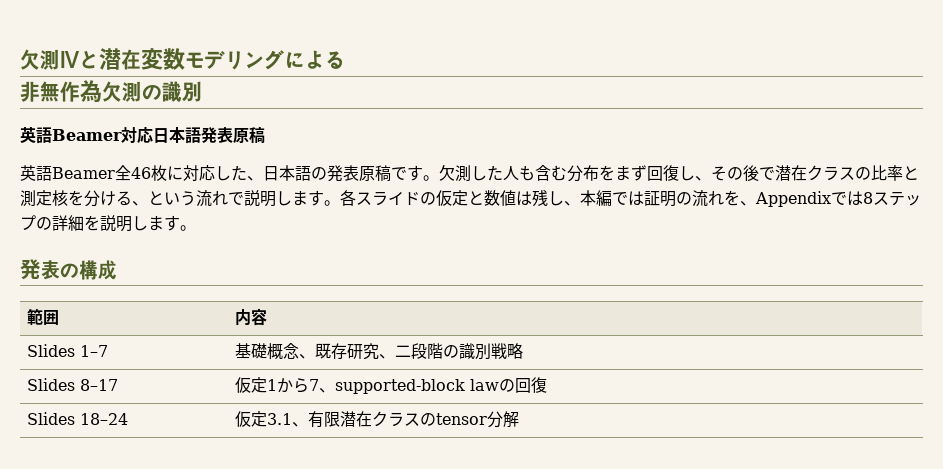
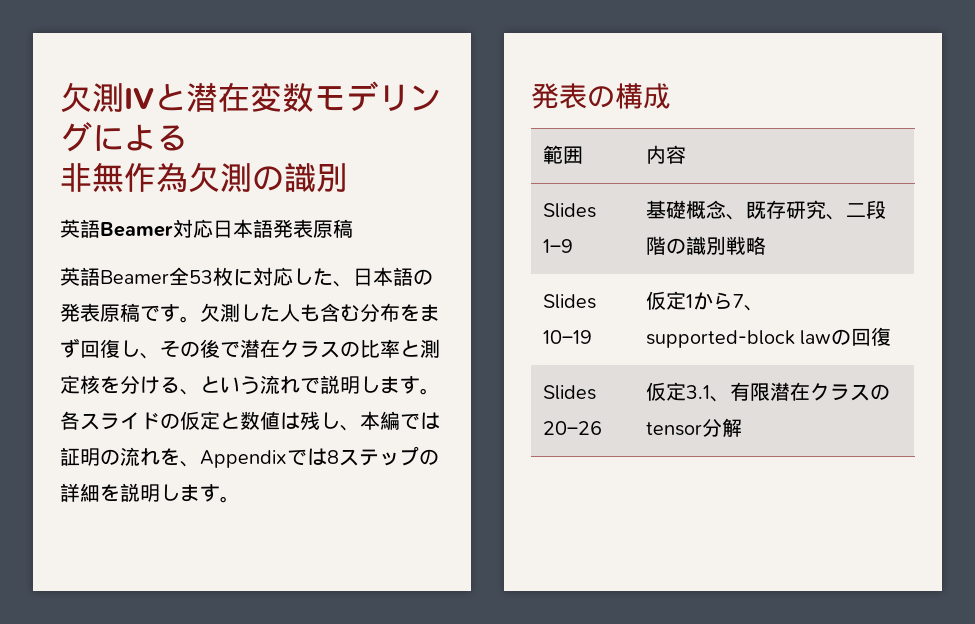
- 英語Beamer全46枚に対応した、日本語の発表原稿です。
+ 英語Beamer全53枚に対応した、日本語の発表原稿です。
- Slides 1–7 | 基礎概念、既存研究、二段階の識別戦略
+ Slides 1–9 | 基礎概念、既存研究、二段階の識別戦略
- Slides 8–17 | 仮定1から7、supported-block lawの回復
+ Slides 10–19 | 仮定1から7、supported-block lawの回復
- Slides 18–24 | 仮定3.1、有限潜在クラスのtensor分解
+ Slides 20–26 | 仮定3.1、有限潜在クラスのtensor分解

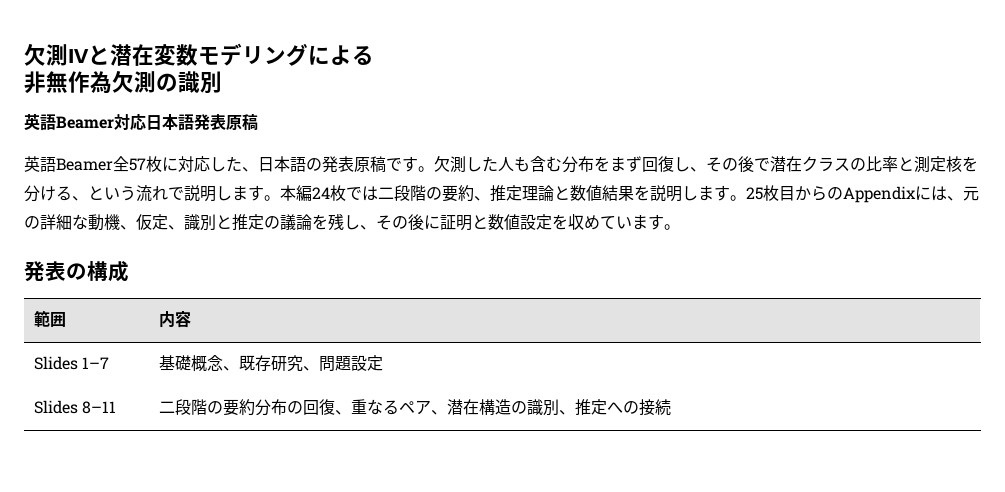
- 英語Beamer全53枚に対応した、日本語の発表原稿です。
+ 英語Beamer全57枚に対応した、日本語の発表原稿です。
- 各スライドの仮定と数値は残し、本編では証明の流れを、Appendixでは8ステップの詳細を説明します。
+ 本編24枚では二段階の要約、推定理論と数値結果を説明します。25枚目からのAppendixには、元の詳細な動機、仮定、識別と推定の議論を残し、その後に証明と数値設定を収めています。
- Slides 1–9 | 基礎概念、既存研究、二段階の識別戦略
- Slides 10–19 | 仮定1から7、supported-block lawの回復
- Slides 20–26 | 仮定3.1、有限潜在クラスのtensor分解
+ Slides 1–7 | 基礎概念、既存研究、問題設定
+ Slides 8–11 | 二段階の要約分布の回復、重なるペア、潜在構造の識別、推定への接続

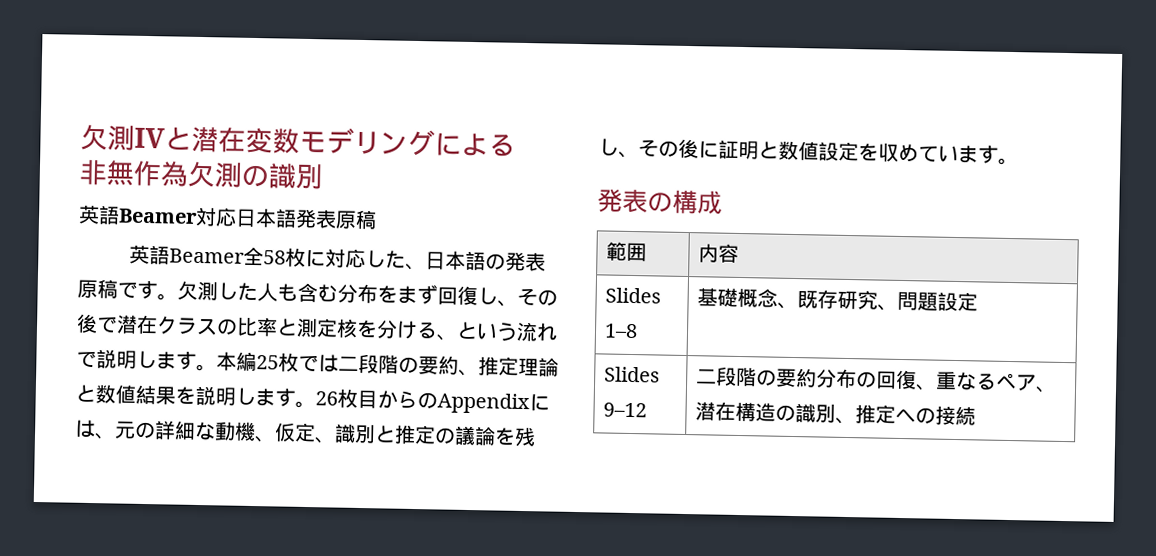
- 英語Beamer全57枚に対応した、日本語の発表原稿です。
+ 英語Beamer全58枚に対応した、日本語の発表原稿です。
- 本編24枚では二段階の要約、推定理論と数値結果を説明します。
+ 本編25枚では二段階の要約、推定理論と数値結果を説明します。
- 25枚目からのAppendixには、元の詳細な動機、仮定、識別と推定の議論を残し、その後に証明と数値設定を収めています。
+ 26枚目からのAppendixには、元の詳細な動機、仮定、識別と推定の議論を残し、その後に証明と数値設定を収めています。
- Slides 1–7 | 基礎概念、既存研究、問題設定
+ Slides 1–8 | 基礎概念、既存研究、問題設定
- Slides 8–11 | 二段階の要約分布の回復、重なるペア、潜在構造の識別、推定への接続
+ Slides 9–12 | 二段階の要約分布の回復、重なるペア、潜在構造の識別、推定への接続

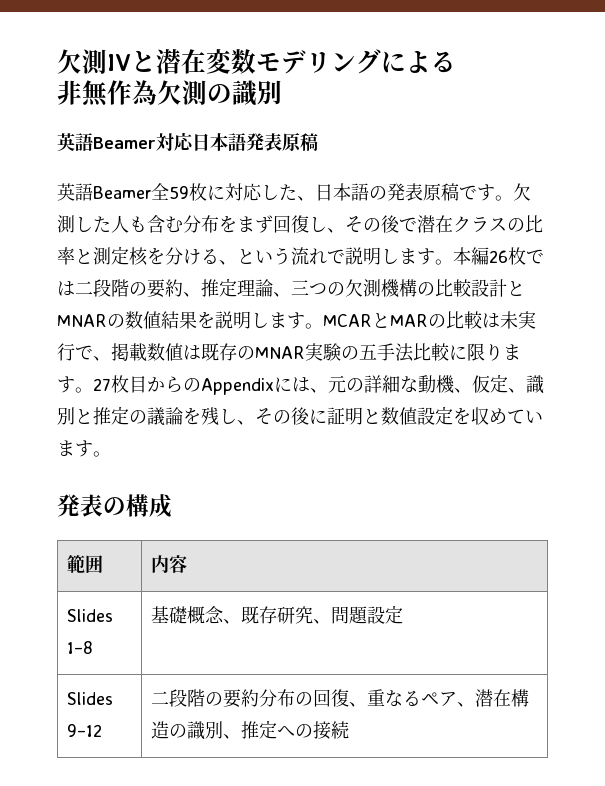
- 英語Beamer全58枚に対応した、日本語の発表原稿です。
+ 英語Beamer全59枚に対応した、日本語の発表原稿です。
- 本編25枚では二段階の要約、推定理論と数値結果を説明します。
+ 本編26枚では二段階の要約、推定理論、三つの欠測機構の比較設計とMNARの数値結果を説明します。
- 26枚目からのAppendixには、元の詳細な動機、仮定、識別と推定の議論を残し、その後に証明と数値設定を収めています。
+ MCARとMARの比較は未実行で、掲載数値は既存のMNAR実験の五手法比較に限ります。27枚目からのAppendixには、元の詳細な動機、仮定、識別と推定の議論を残し、その後に証明と数値設定を収めています。

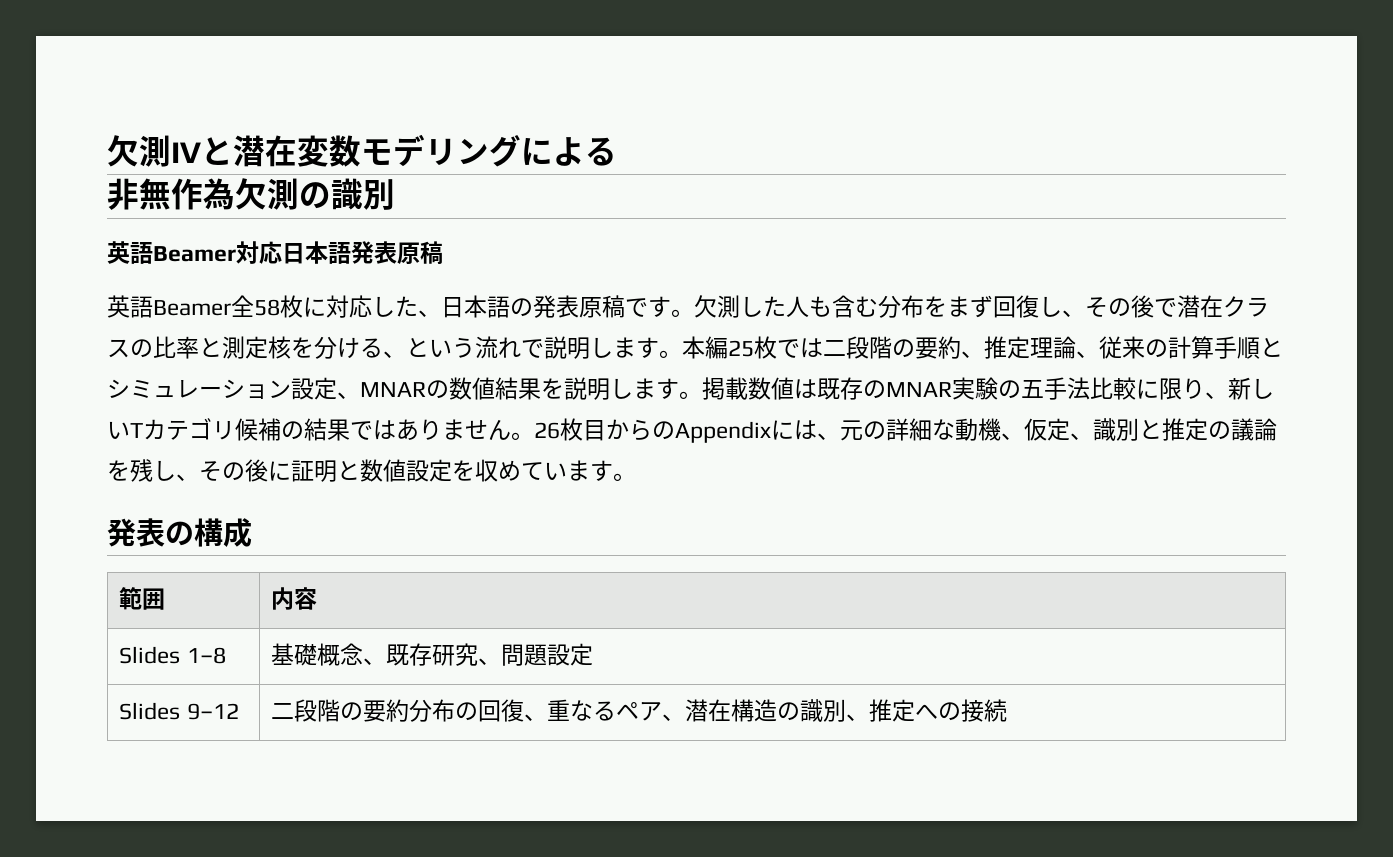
- 英語Beamer全59枚に対応した、日本語の発表原稿です。
+ 英語Beamer全58枚に対応した、日本語の発表原稿です。
- 本編26枚では二段階の要約、推定理論、三つの欠測機構の比較設計とMNARの数値結果を説明します。
+ 本編25枚では二段階の要約、推定理論、従来の計算手順とシミュレーション設定、MNARの数値結果を説明します。
- MCARとMARの比較は未実行で、掲載数値は既存のMNAR実験の五手法比較に限ります。27枚目からのAppendixには、元の詳細な動機、仮定、識別と推定の議論を残し、その後に証明と数値設定を収めています。
+ 掲載数値は既存のMNAR実験の五手法比較に限り、新しいTカテゴリ候補の結果ではありません。26枚目からのAppendixには、元の詳細な動機、仮定、識別と推定の議論を残し、その後に証明と数値設定を収めています。

